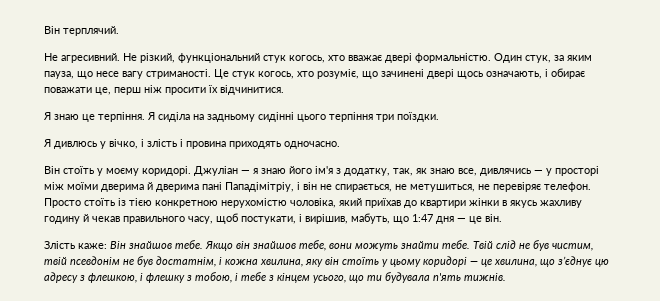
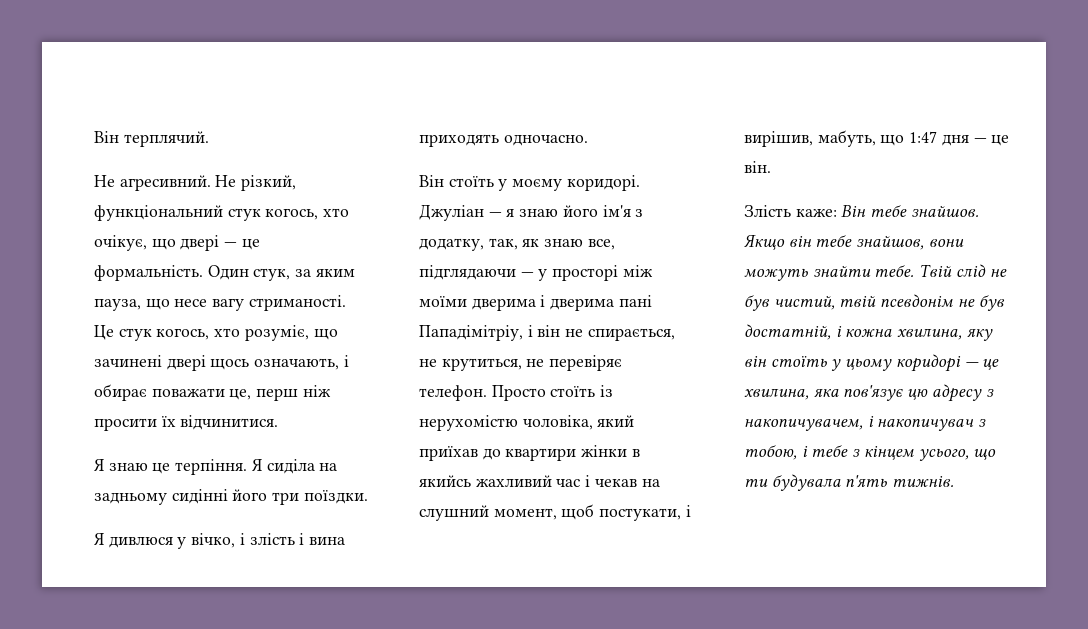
- Не різкий, функціональний стук когось, хто вважає двері формальністю.
+ Не різкий, функціональний стук когось, хто очікує, що двері — це формальність.
- Я сиділа на задньому сидінні цього терпіння три поїздки.
+ Я сиділа на задньому сидінні його три поїздки.
- Я дивлюсь у вічко, і злість і провина приходять одночасно.
+ Я дивлюся у вічко, і злість і вина приходять одночасно.
- Джуліан — я знаю його ім'я з додатку, так, як знаю все, дивлячись — у просторі між моїми дверима й дверима пані Пападімітріу, і він не спирається, не метушиться, не перевіряє телефон.
+ Джуліан — я знаю його ім'я з додатку, так, як знаю все, підглядаючи — у просторі між моїми дверима і дверима пані Пападімітріу, і він не спирається, не крутиться, не перевіряє телефон.
- Просто стоїть із тією конкретною нерухомістю чоловіка, який приїхав до квартири жінки в якусь жахливу годину й чекав правильного часу, щоб постукати, і вирішив, мабуть, що 1:47 дня — це він.
+ Просто стоїть із нерухомістю чоловіка, який приїхав до квартири жінки в якийсь жахливий час і чекав на слушний момент, щоб постукати, і вирішив, мабуть, що 1:47 дня — це він.
- Злість каже: Він знайшов тебе. Якщо він знайшов тебе, вони можуть знайти тебе.
+ Злість каже: Він тебе знайшов. Якщо він тебе знайшов, вони можуть знайти тебе.
- Твій слід не був чистим, твій псевдонім не був достатнім, і кожна хвилина, яку він стоїть у цьому коридорі — це хвилина, що з’єднує цю адресу з флешкою, і флешку з тобою, і тебе з кінцем усього, що ти будувала п'ять тижнів.
+ Твій слід не був чистий, твій псевдонім не був достатній, і кожна хвилина, яку він стоїть у цьому коридорі — це хвилина, яка пов'язує цю адресу з накопичувачем, і накопичувач з тобою, і тебе з кінцем усього, що ти будувала п'ять тижнів.

